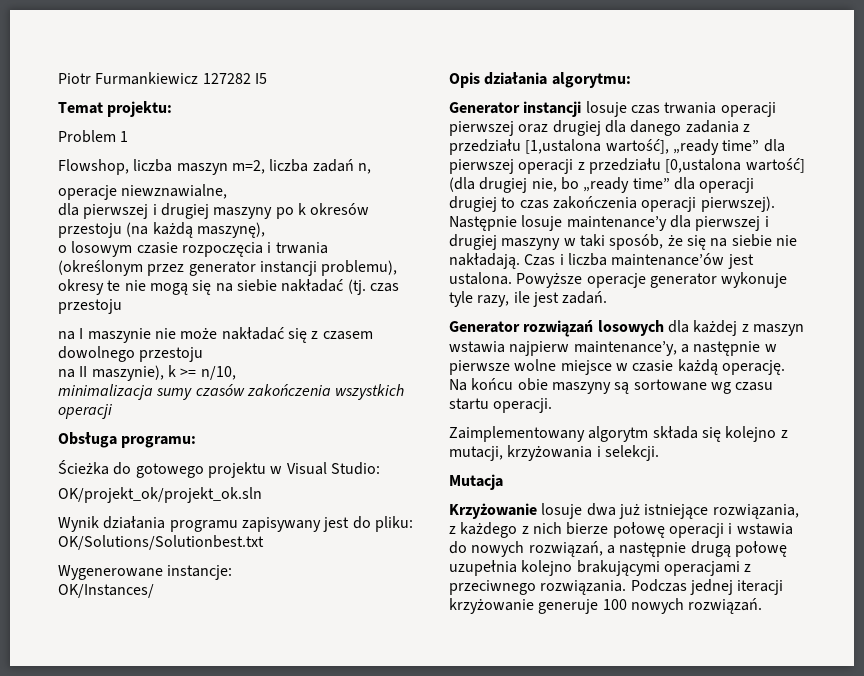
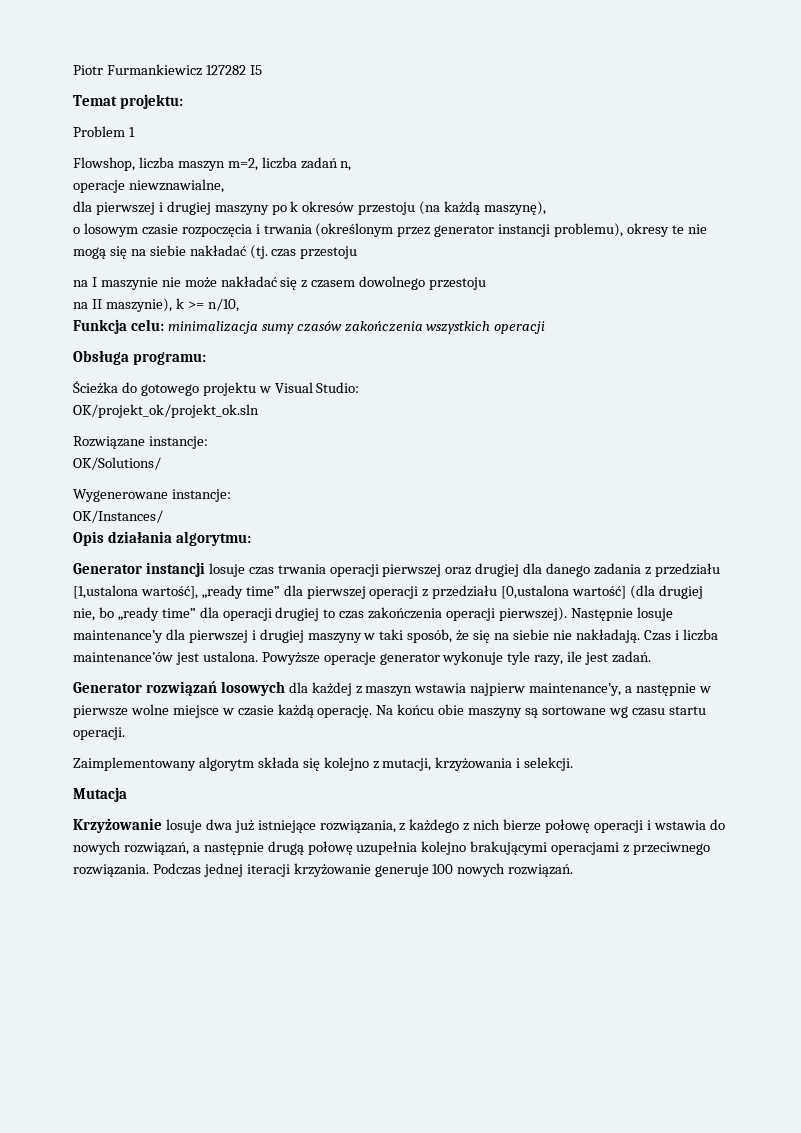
- minimalizacja sumy czasów zakończenia wszystkich operacji
+ Funkcja celu: minimalizacja sumy czasów zakończenia wszystkich operacji
- Wynik działania programu zapisywany jest do pliku: OK/Solutions/Solutionbest.txt
+ Rozwiązane instancje:
+ OK/Solutions/

